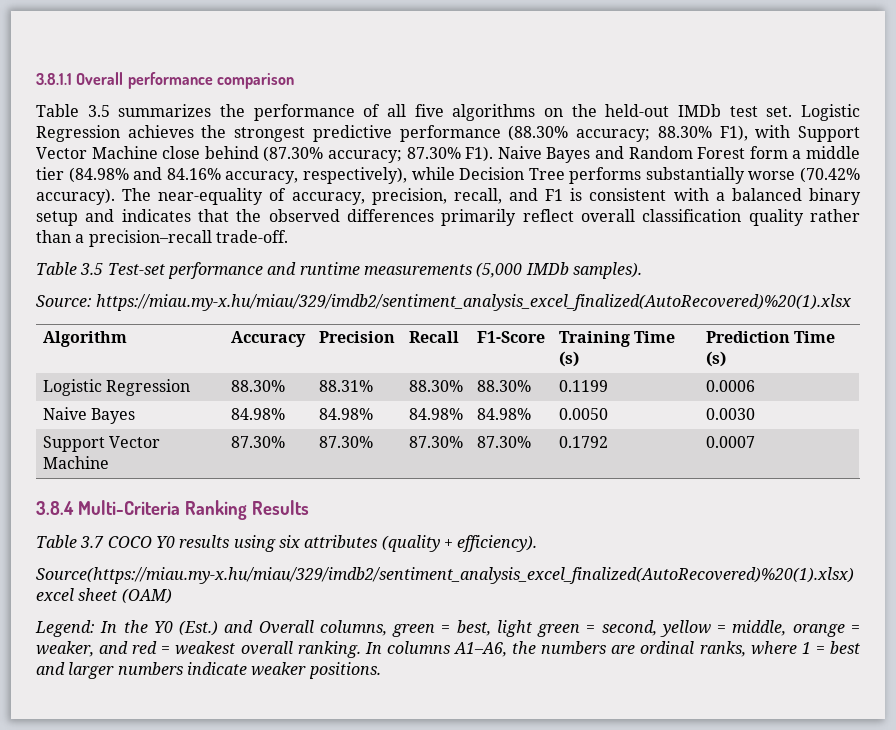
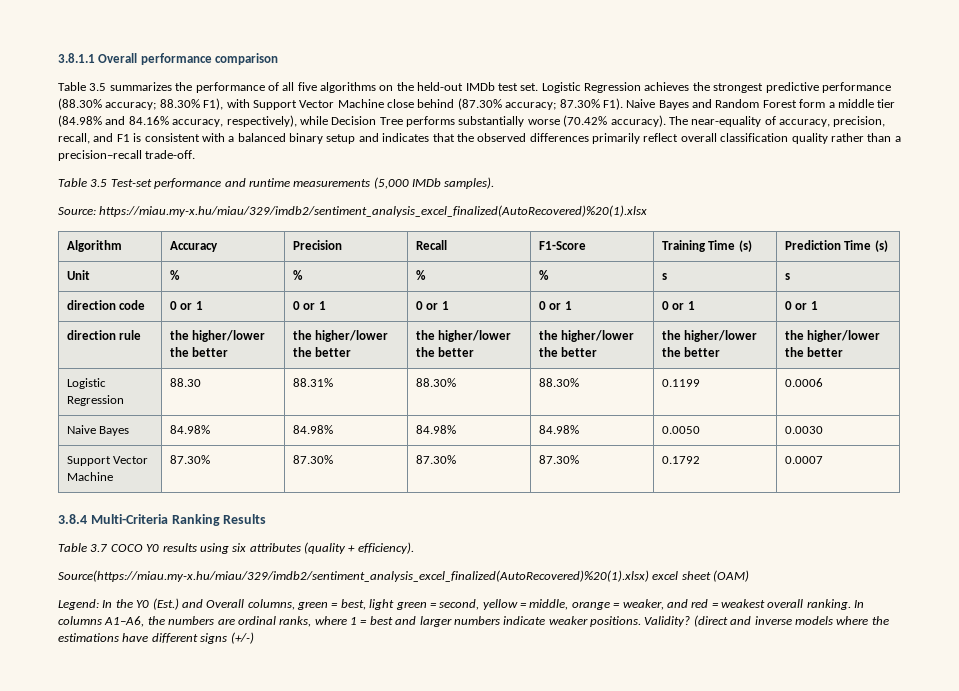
+ Unit | % | % | % | % | s | s
+ direction code | 0 or 1 | 0 or 1 | 0 or 1 | 0 or 1 | 0 or 1 | 0 or 1
+ direction rule | the higher/lower the better | the higher/lower the better | the higher/lower the better | the higher/lower the better | the higher/lower the better | the higher/lower the better
- Logistic Regression | 88.30% | 88.31% | 88.30% | 88.30% | 0.1199 | 0.0006
+ Logistic Regression | 88.30 | 88.31% | 88.30% | 88.30% | 0.1199 | 0.0006
+ Validity? (direct and inverse models where the estimations have different signs (+/-)

